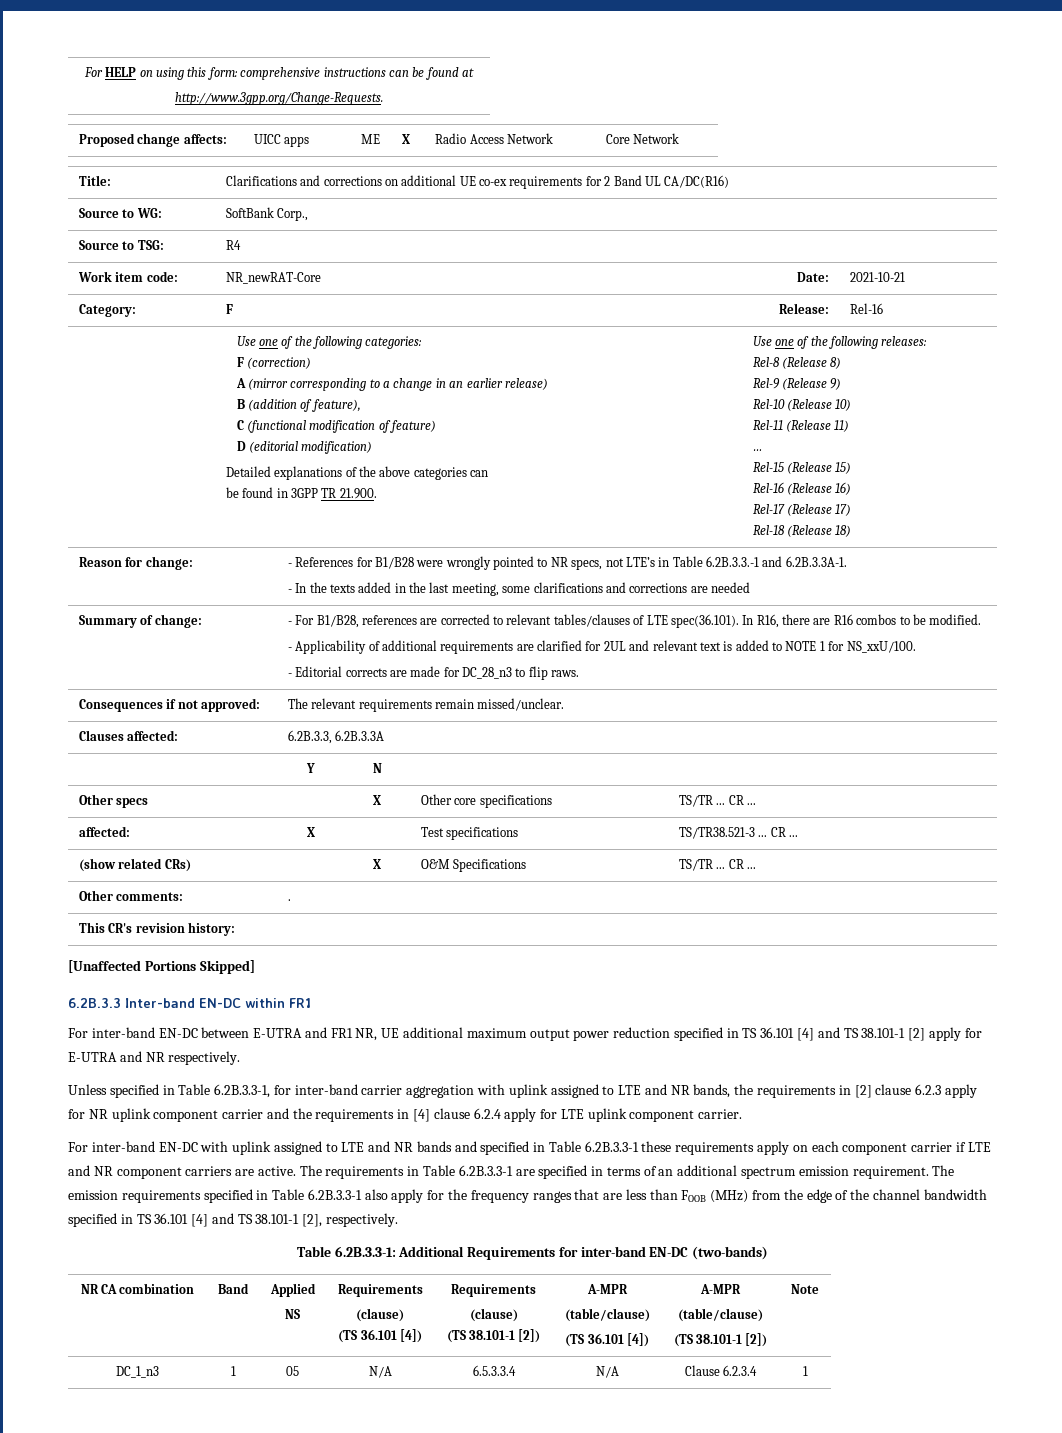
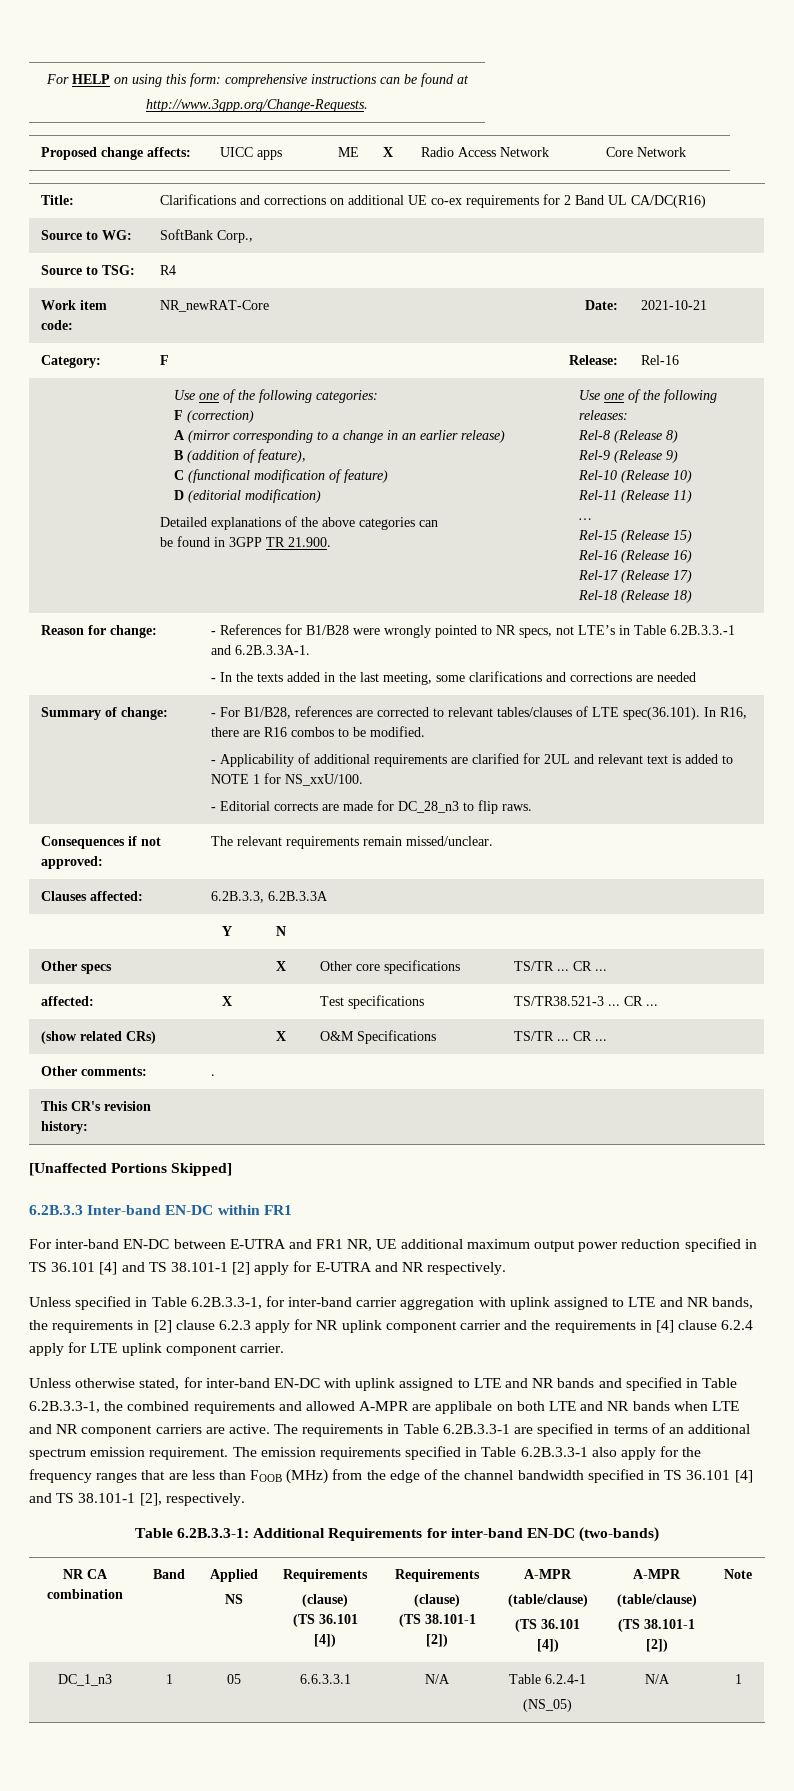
- For inter-band EN-DC with uplink assigned to LTE and NR bands and specified in Table 6.2B.3.3-1 these requirements apply on each component carrier if LTE and NR component carriers are active.
+ Unless otherwise stated, for inter-band EN-DC with uplink assigned to LTE and NR bands and specified in Table 6.2B.3.3-1, the combined requirements and allowed A-MPR are applibale on both LTE and NR bands when LTE and NR component carriers are active.
- DC_1_n3 | 1 | 05 | N/A | 6.5.3.3.4 | N/A | Clause 6.2.3.4 | 1
+ DC_1_n3 | 1 | 05 | 6.6.3.3.1 | N/A | Table 6.2.4-1
+ (NS_05) | N/A | 1

